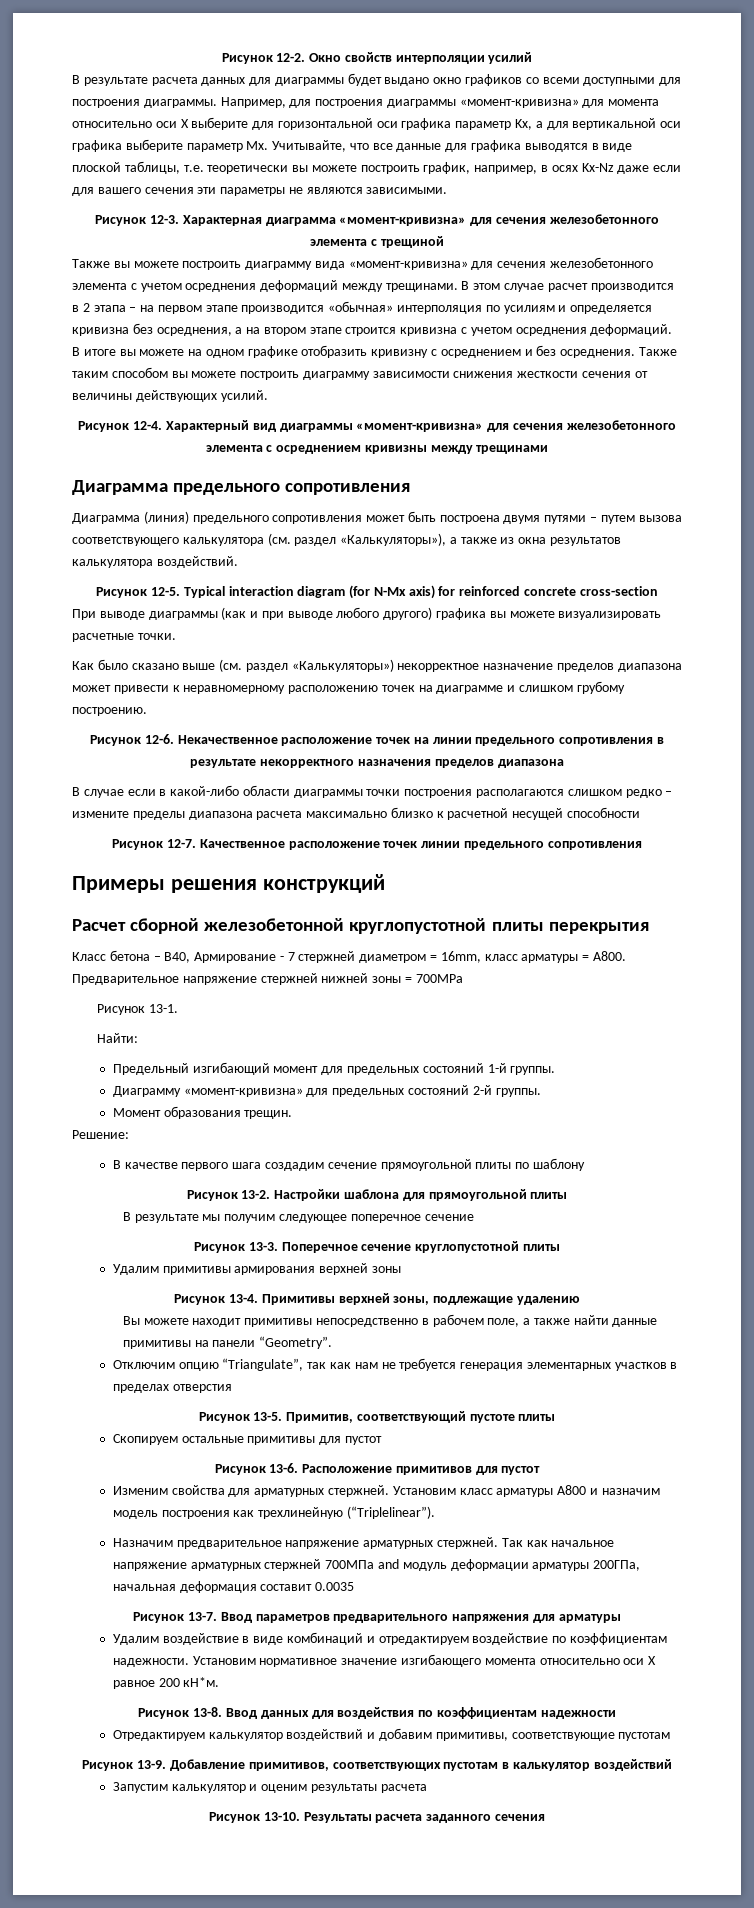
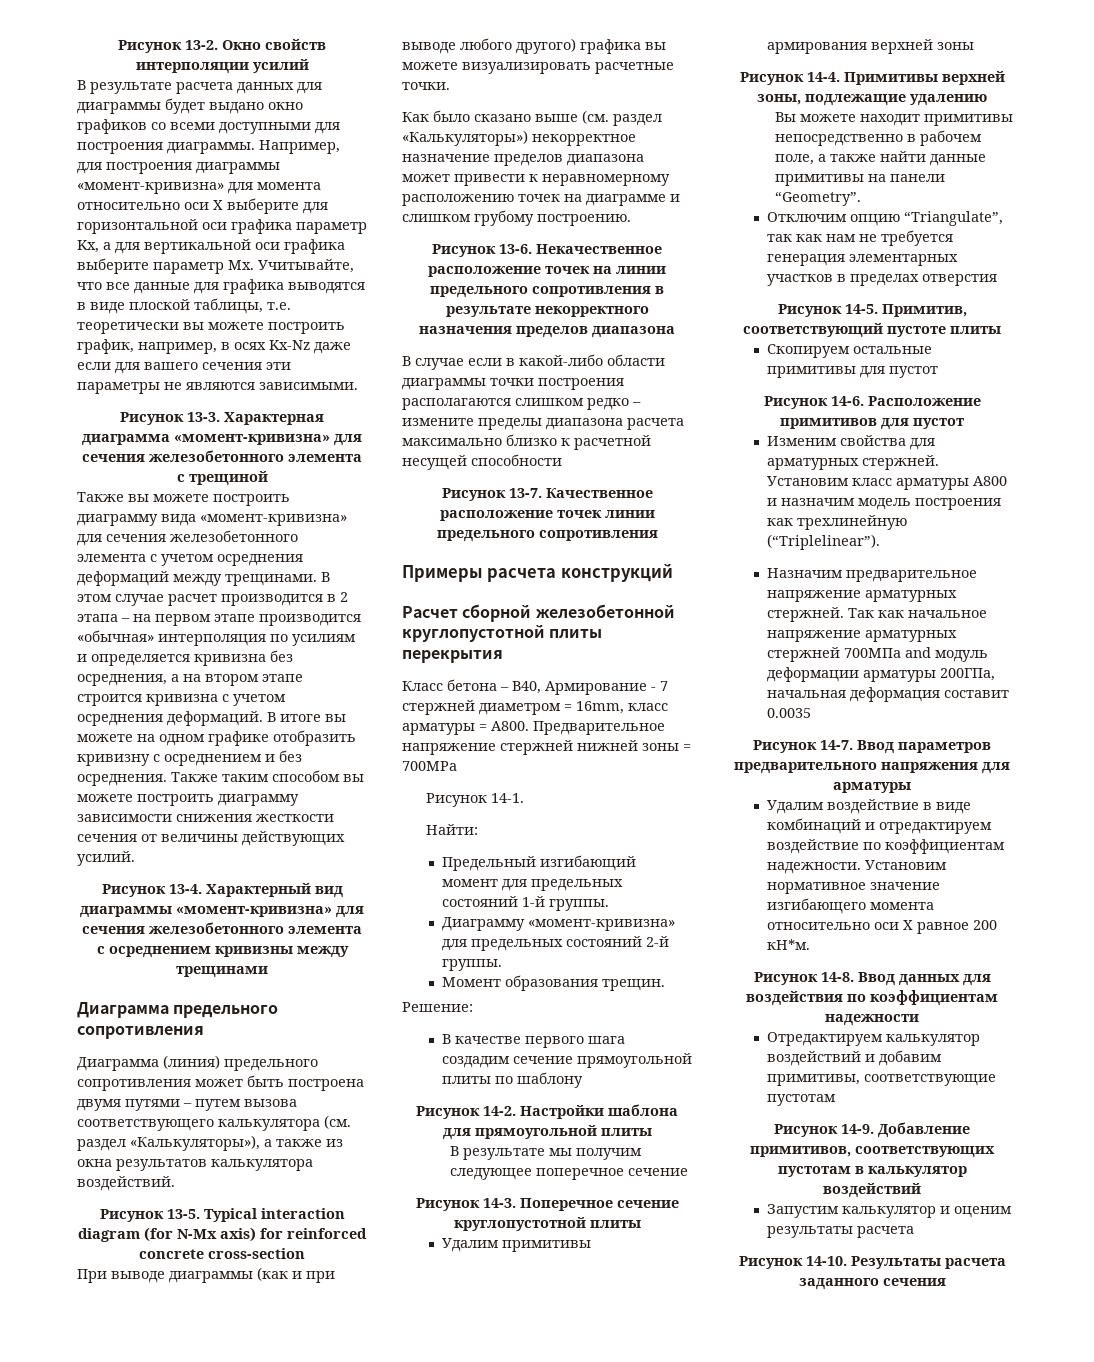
- Рисунок 12-2.
+ Рисунок 13-2.
- Рисунок 12-3.
+ Рисунок 13-3.
- Рисунок 12-4.
+ Рисунок 13-4.
- Рисунок 12-5.
+ Рисунок 13-5.
- Рисунок 12-6.
+ Рисунок 13-6.
- Рисунок 12-7.
+ Рисунок 13-7.
- Примеры решения конструкций
+ Примеры расчета конструкций
- Рисунок 13-1.
+ Рисунок 14-1.
- Рисунок 13-2.
+ Рисунок 14-2.
- Рисунок 13-3.
+ Рисунок 14-3.
- Рисунок 13-4.
+ Рисунок 14-4.
- Рисунок 13-5.
+ Рисунок 14-5.
- Рисунок 13-6.
+ Рисунок 14-6.
- Рисунок 13-7.
+ Рисунок 14-7.
- Рисунок 13-8.
+ Рисунок 14-8.
- Рисунок 13-9.
+ Рисунок 14-9.
- Рисунок 13-10.
+ Рисунок 14-10.

